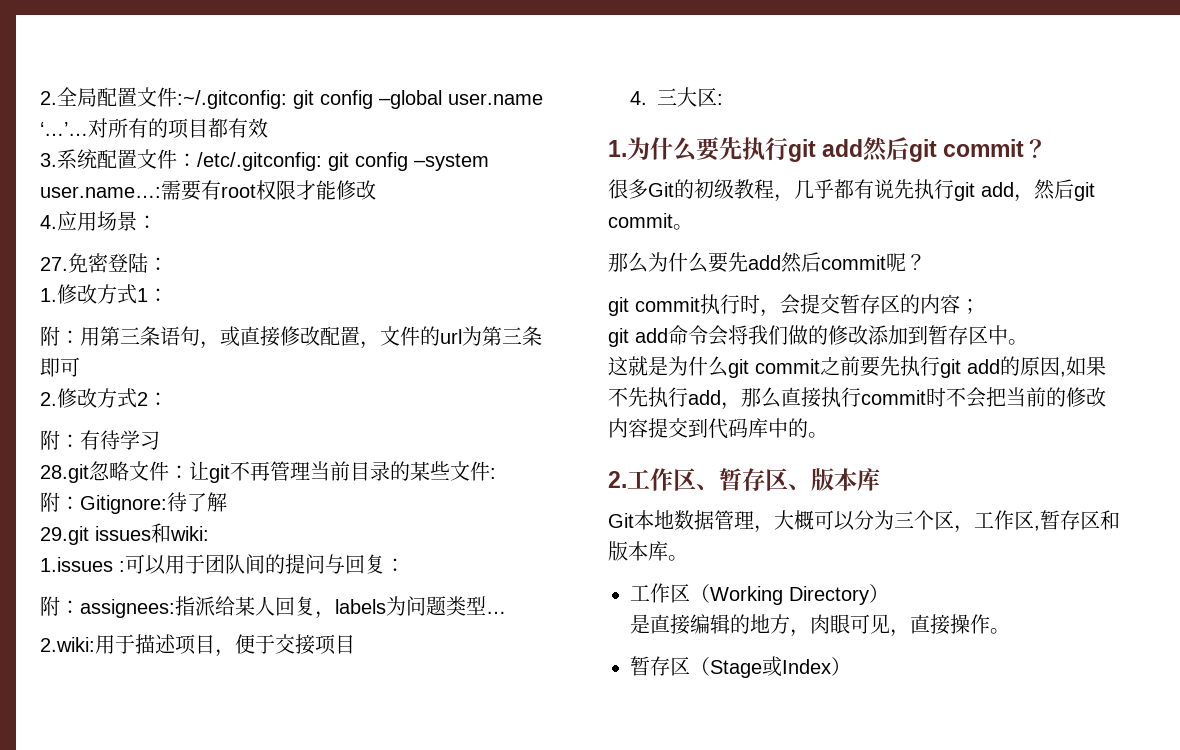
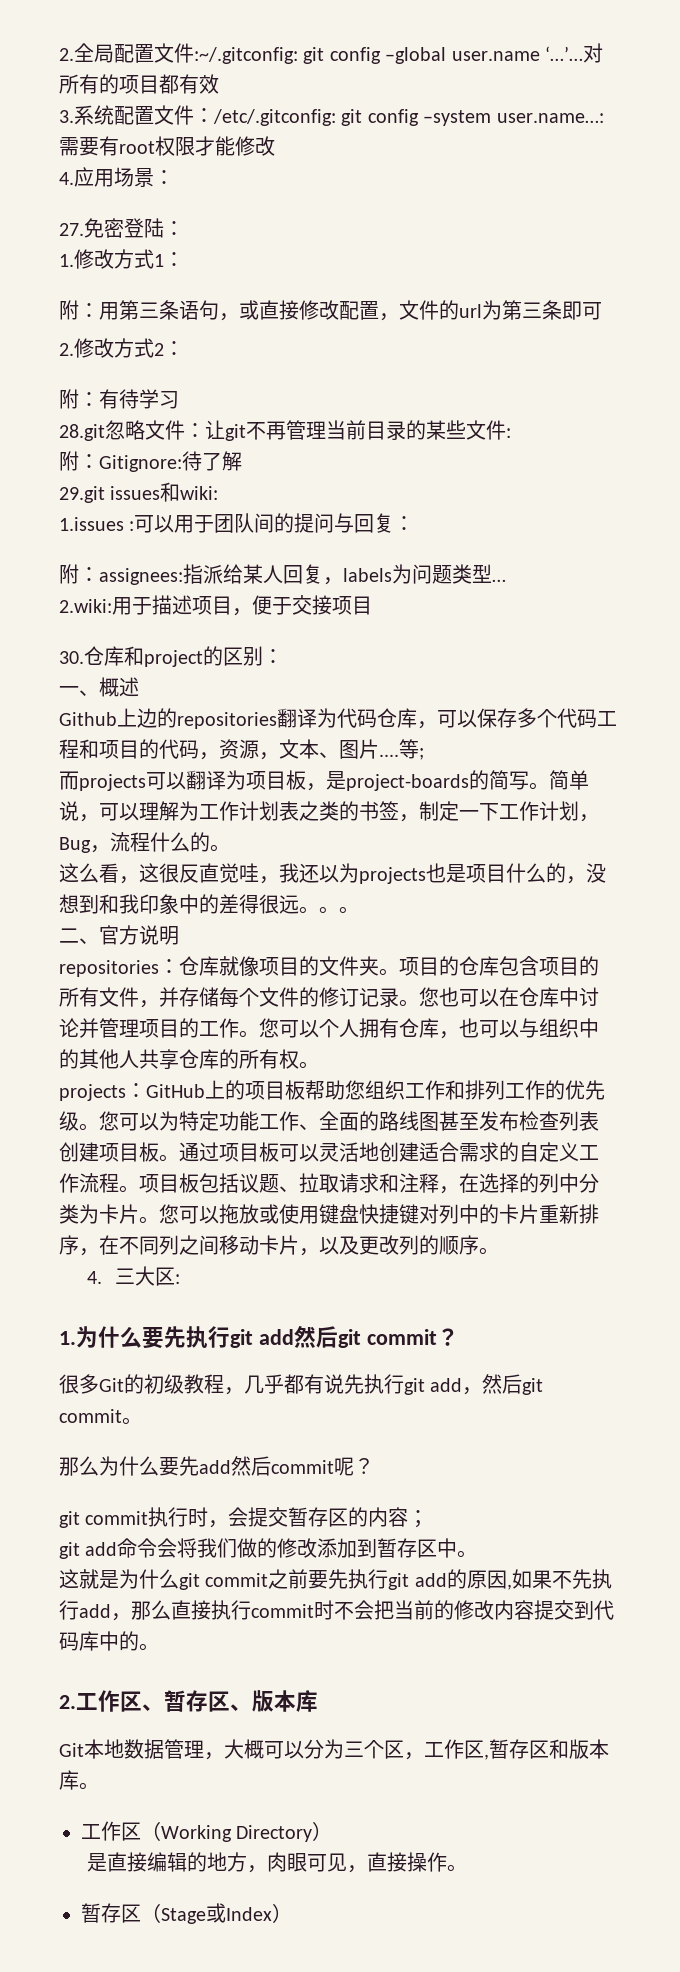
+ 30.仓库和project的区别：
+ 一、概述
+ Github上边的repositories翻译为代码仓库，可以保存多个代码工程和项目的代码，资源，文本、图片....等;
+ 而projects可以翻译为项目板，是project-boards的简写。简单说，可以理解为工作计划表之类的书签，制定一下工作计划，Bug，流程什么的。
+ 这么看，这很反直觉哇，我还以为projects也是项目什么的，没想到和我印象中的差得很远。。。
+ 二、官方说明
+ repositories：仓库就像项目的文件夹。项目的仓库包含项目的所有文件，并存储每个文件的修订记录。您也可以在仓库中讨论并管理项目的工作。您可以个人拥有仓库，也可以与组织中的其他人共享仓库的所有权。
+ projects：GitHub上的项目板帮助您组织工作和排列工作的优先级。您可以为特定功能工作、全面的路线图甚至发布检查列表创建项目板。通过项目板可以灵活地创建适合需求的自定义工作流程。项目板包括议题、拉取请求和注释，在选择的列中分类为卡片。您可以拖放或使用键盘快捷键对列中的卡片重新排序，在不同列之间移动卡片，以及更改列的顺序。

